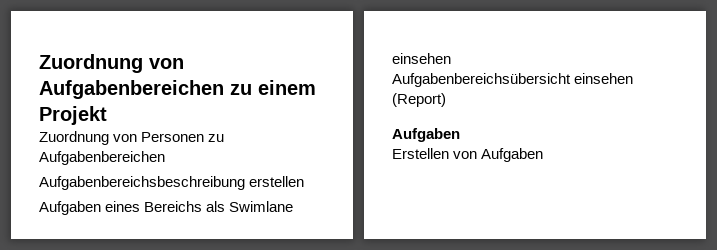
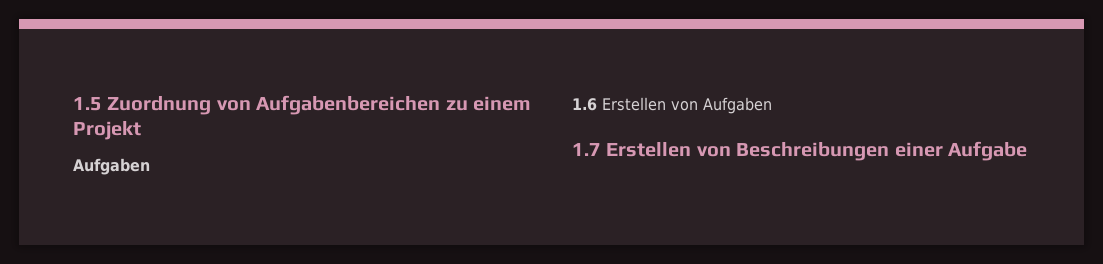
- Zuordnung von Aufgabenbereichen zu einem Projekt
- Zuordnung von Personen zu Aufgabenbereichen
- Aufgabenbereichsbeschreibung erstellen
- Aufgaben eines Bereichs als Swimlane einsehen
- Aufgabenbereichsübersicht einsehen (Report)
+ 1.5 Zuordnung von Aufgabenbereichen zu einem Projekt
  Aufgaben
- Erstellen von Aufgaben
+ 1.6 Erstellen von Aufgaben
+ 1.7 Erstellen von Beschreibungen einer Aufgabe

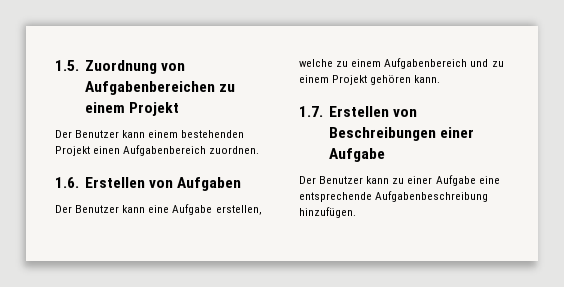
- 1.5 Zuordnung von Aufgabenbereichen zu einem Projekt
- Aufgaben
- 1.6 Erstellen von Aufgaben
- 1.7 Erstellen von Beschreibungen einer Aufgabe
+ 1.5. Zuordnung von Aufgabenbereichen zu einem Projekt
+ Der Benutzer kann einem bestehenden Projekt einen Aufgabenbereich zuordnen.
+ 1.6. Erstellen von Aufgaben
+ Der Benutzer kann eine Aufgabe erstellen, welche zu einem Aufgabenbereich und zu einem Projekt gehören kann.
+ 1.7. Erstellen von Beschreibungen einer Aufgabe
+ Der Benutzer kann zu einer Aufgabe eine entsprechende Aufgabenbeschreibung hinzufügen.

